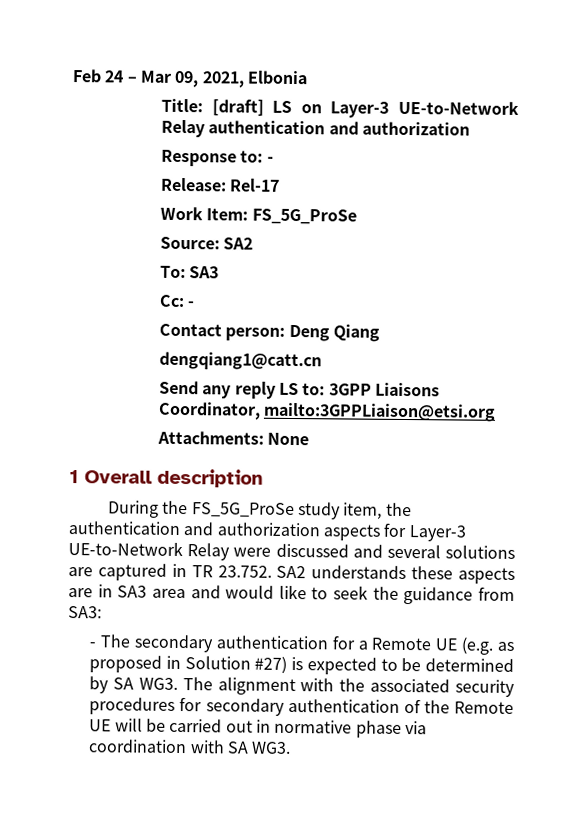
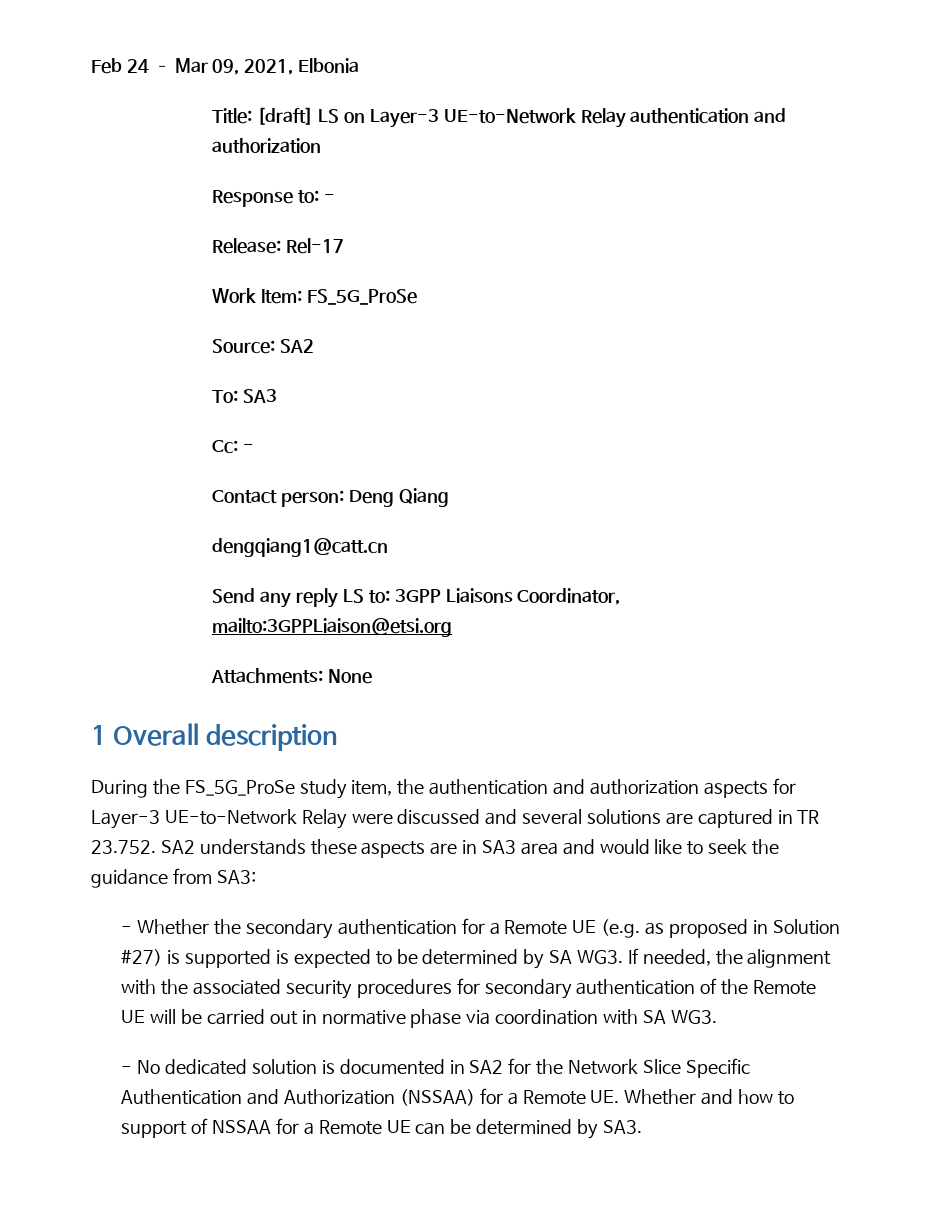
- - The secondary authentication for a Remote UE (e.g. as proposed in Solution #27) is expected to be determined by SA WG3. The alignment with the associated security procedures for secondary authentication of the Remote UE will be carried out in normative phase via coordination with SA WG3.
+ - Whether the secondary authentication for a Remote UE (e.g. as proposed in Solution #27) is supported is expected to be determined by SA WG3. If needed, the alignment with the associated security procedures for secondary authentication of the Remote UE will be carried out in normative phase via coordination with SA WG3.
+ - No dedicated solution is documented in SA2 for the Network Slice Specific Authentication and Authorization (NSSAA) for a Remote UE. Whether and how to support of NSSAA for a Remote UE can be determined by SA3.

